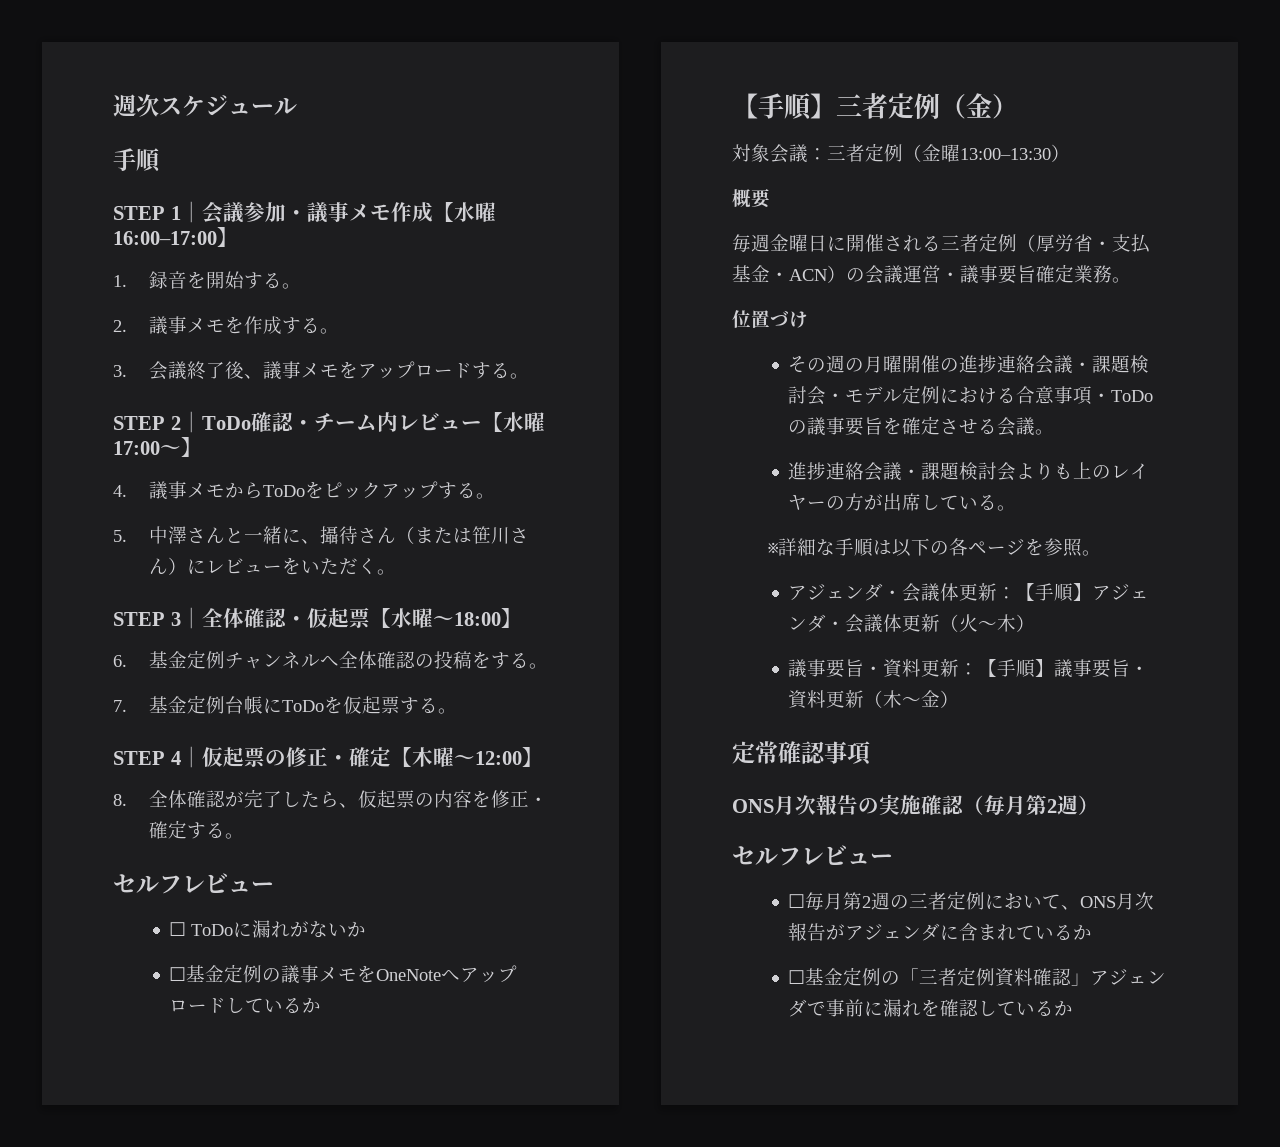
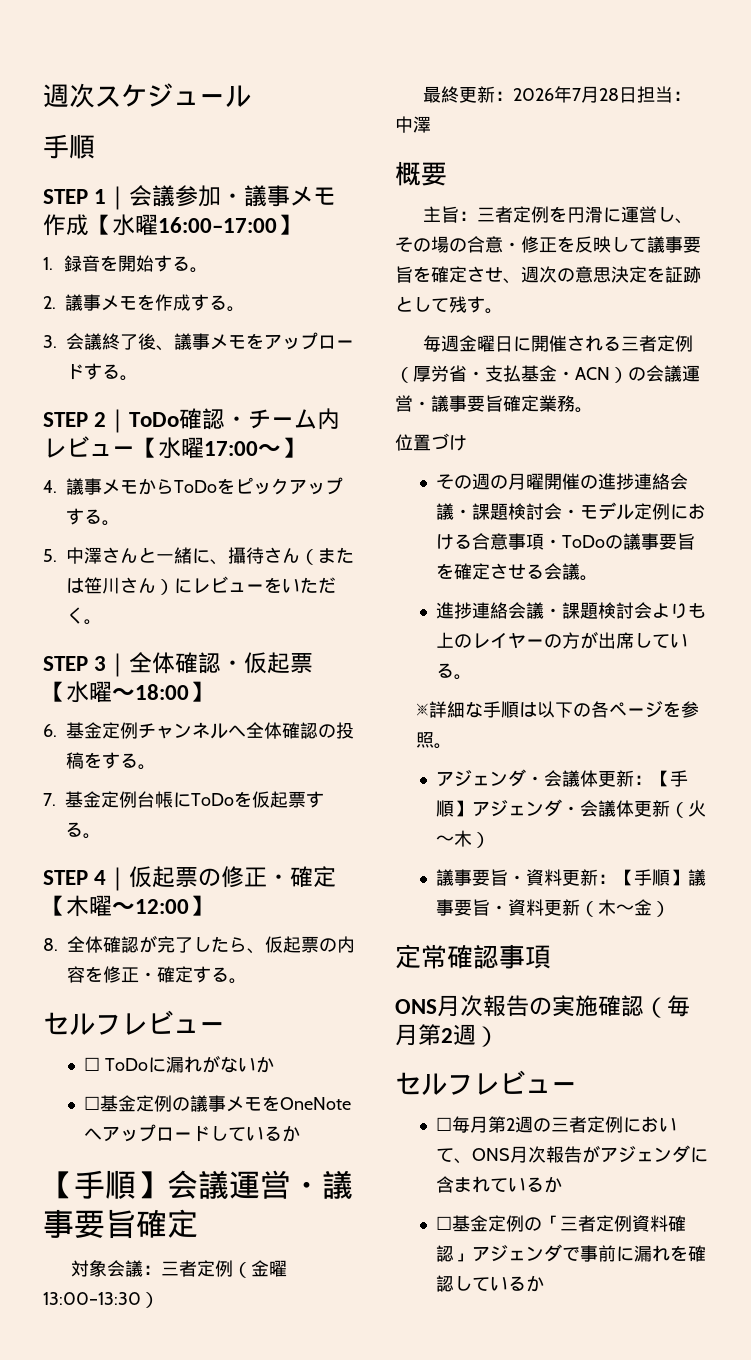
- 【手順】三者定例（金）
+ 【手順】会議運営・議事要旨確定
+ 最終更新：2026年7月28日担当：中澤
  概要
+ 主旨：三者定例を円滑に運営し、その場の合意・修正を反映して議事要旨を確定させ、週次の意思決定を証跡として残す。

